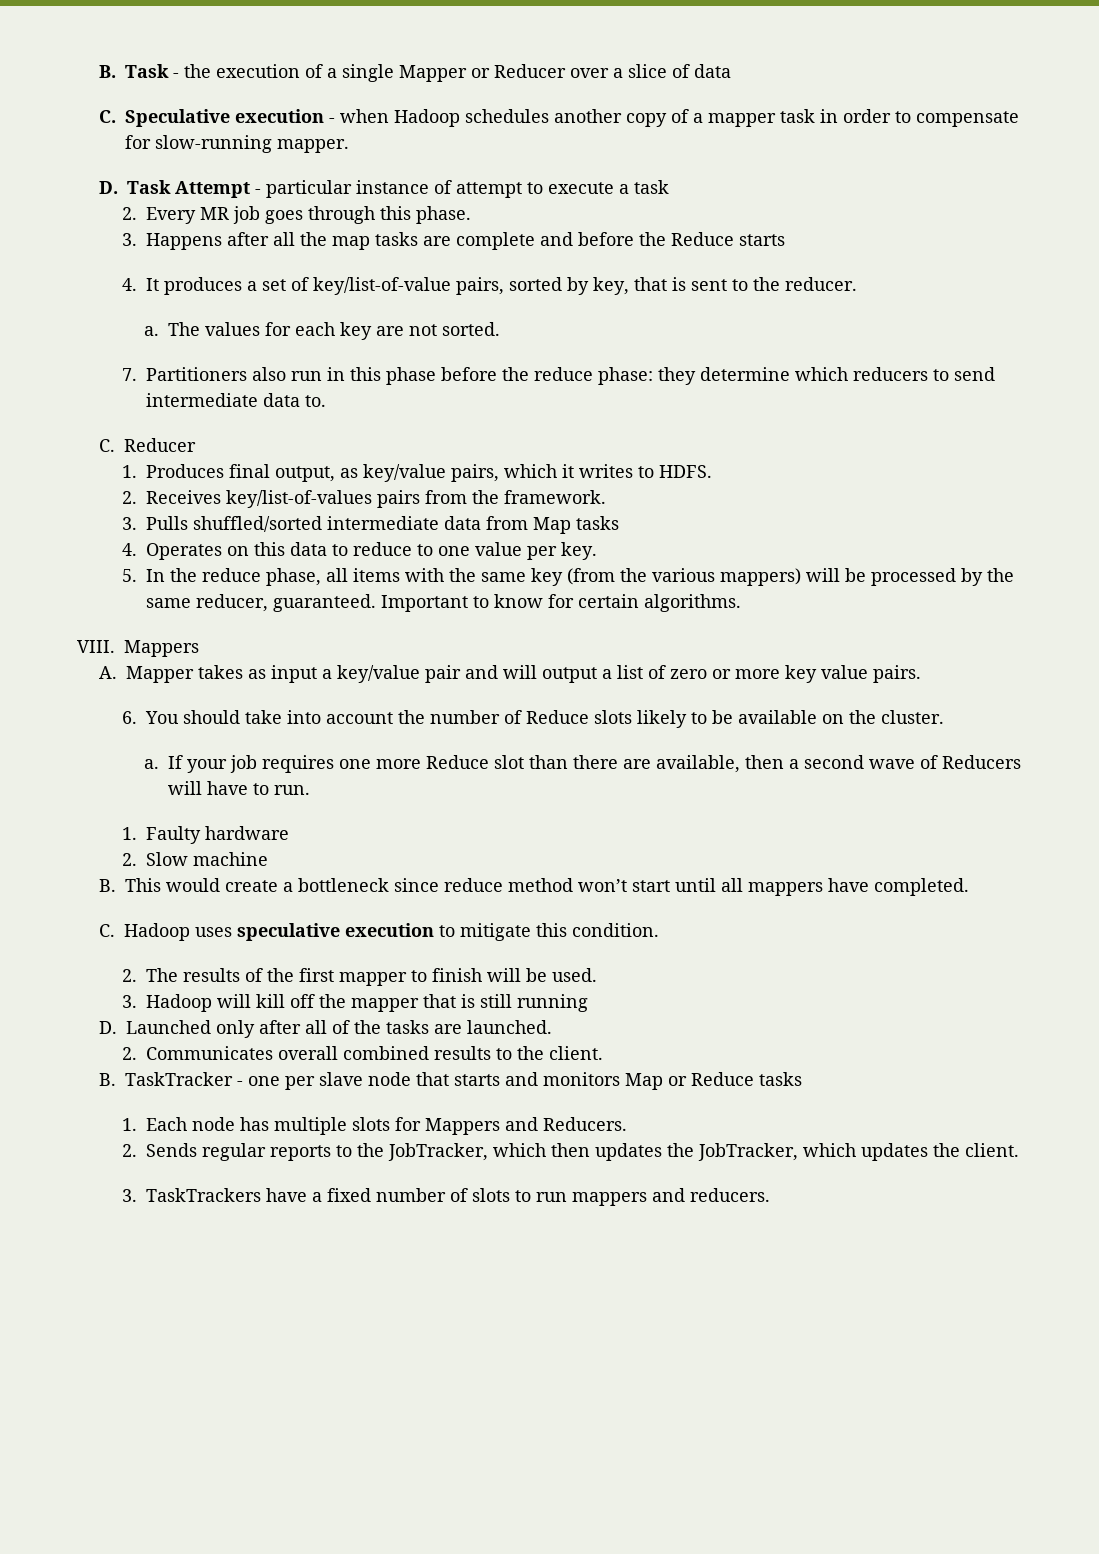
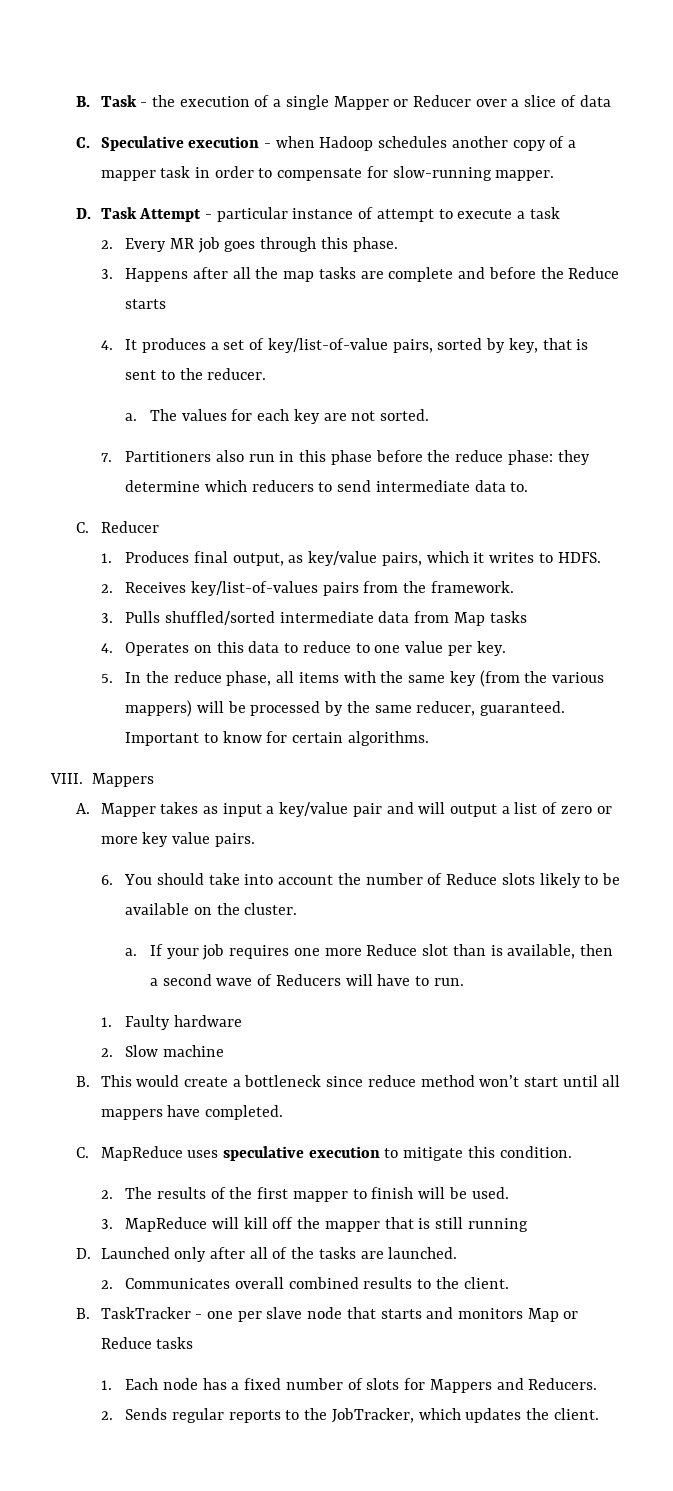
- If your job requires one more Reduce slot than there are available, then a second wave of Reducers will have to run.
+ If your job requires one more Reduce slot than is available, then a second wave of Reducers will have to run.
- C. Hadoop uses speculative execution to mitigate this condition.
+ C. MapReduce uses speculative execution to mitigate this condition.
- 3. Hadoop will kill off the mapper that is still running
+ 3. MapReduce will kill off the mapper that is still running
- 1. Each node has multiple slots for Mappers and Reducers.
+ 1. Each node has a fixed number of slots for Mappers and Reducers.
- 2. Sends regular reports to the JobTracker, which then updates the JobTracker, which updates the client.
- 3. TaskTrackers have a fixed number of slots to run mappers and reducers.
+ 2. Sends regular reports to the JobTracker, which updates the client.

